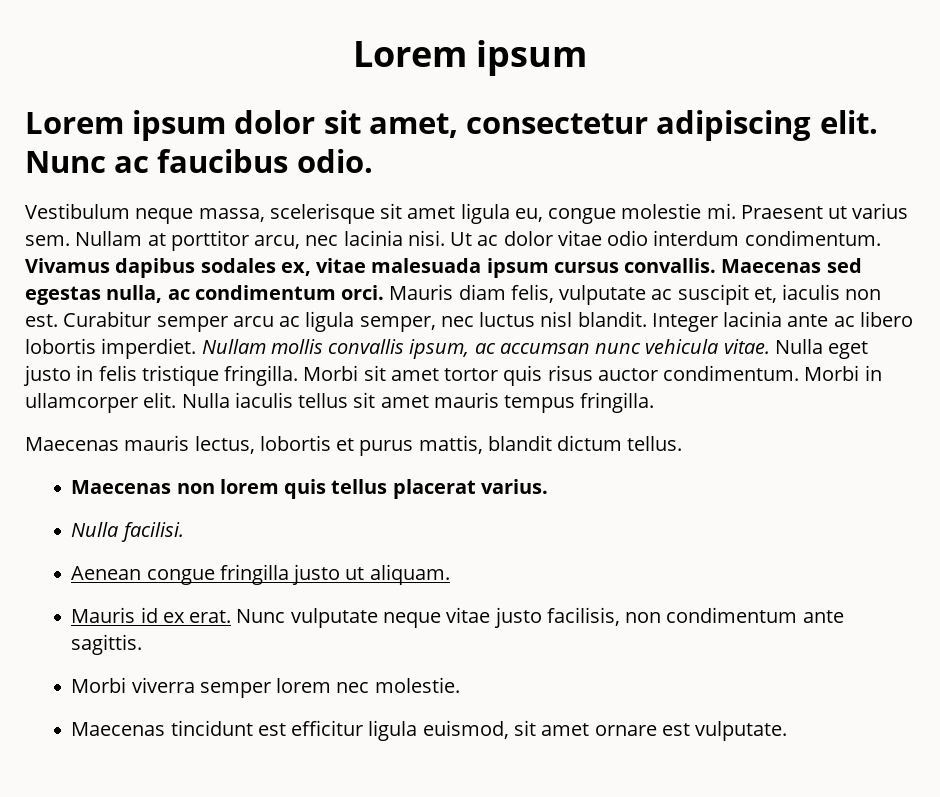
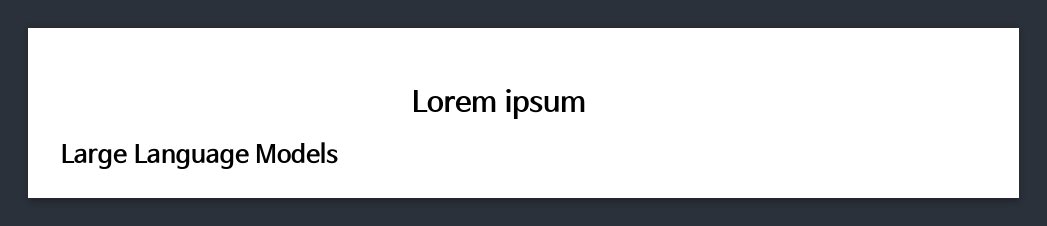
- Lorem ipsum dolor sit amet, consectetur adipiscing elit. Nunc ac faucibus odio.
- Vestibulum neque massa, scelerisque sit amet ligula eu, congue molestie mi. Praesent ut varius sem. Nullam at porttitor arcu, nec lacinia nisi. Ut ac dolor vitae odio interdum condimentum. Vivamus dapibus sodales ex, vitae malesuada ipsum cursus convallis. Maecenas sed egestas nulla, ac condimentum orci. Mauris diam felis, vulputate ac suscipit et, iaculis non est. Curabitur semper arcu ac ligula semper, nec luctus nisl blandit. Integer lacinia ante ac libero lobortis imperdiet. Nullam mollis convallis ipsum, ac accumsan nunc vehicula vitae. Nulla eget justo in felis tristique fringilla. Morbi sit amet tortor quis risus auctor condimentum. Morbi in ullamcorper elit. Nulla iaculis tellus sit amet mauris tempus fringilla.
- Maecenas mauris lectus, lobortis et purus mattis, blandit dictum tellus.
- Maecenas non lorem quis tellus placerat varius.
- Nulla facilisi.
- Aenean congue fringilla justo ut aliquam.
- Mauris id ex erat. Nunc vulputate neque vitae justo facilisis, non condimentum ante sagittis.
- Morbi viverra semper lorem nec molestie.
- Maecenas tincidunt est efficitur ligula euismod, sit amet ornare est vulputate.
+ Large Language Models

